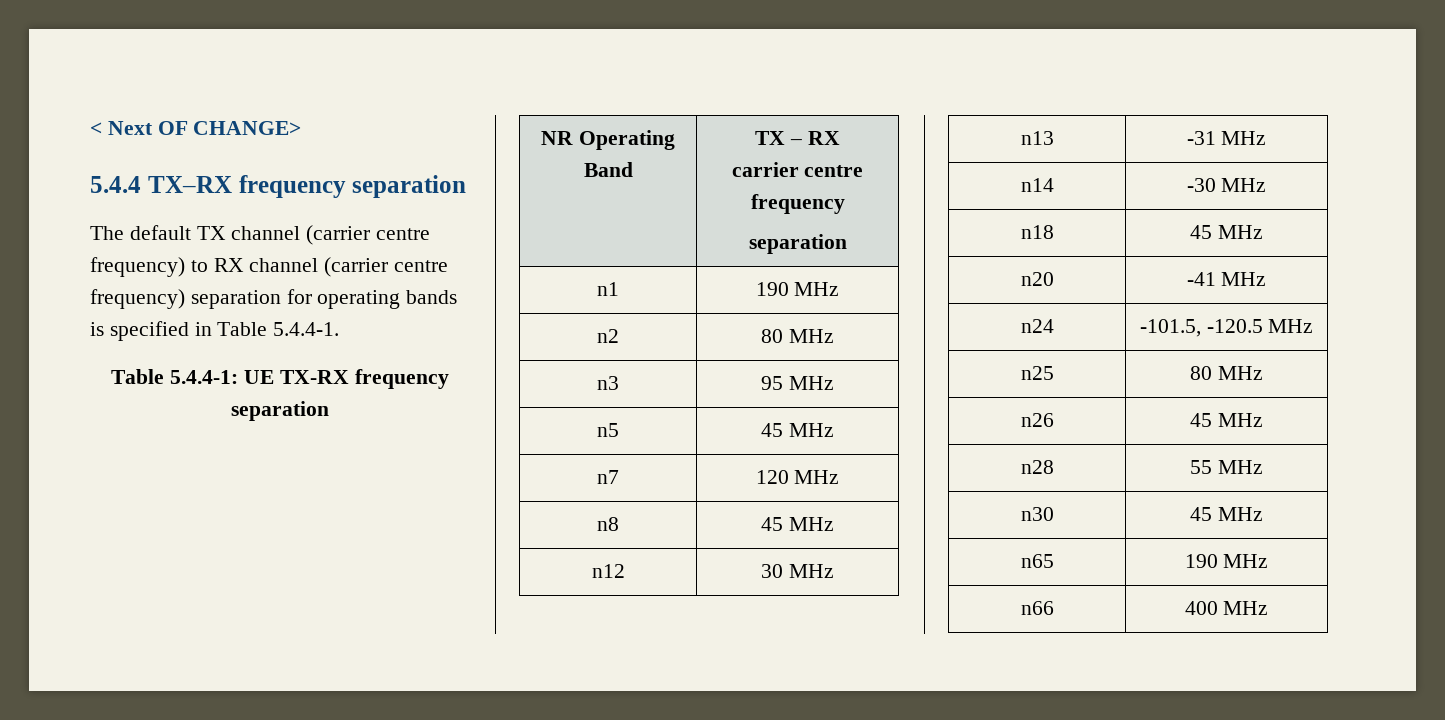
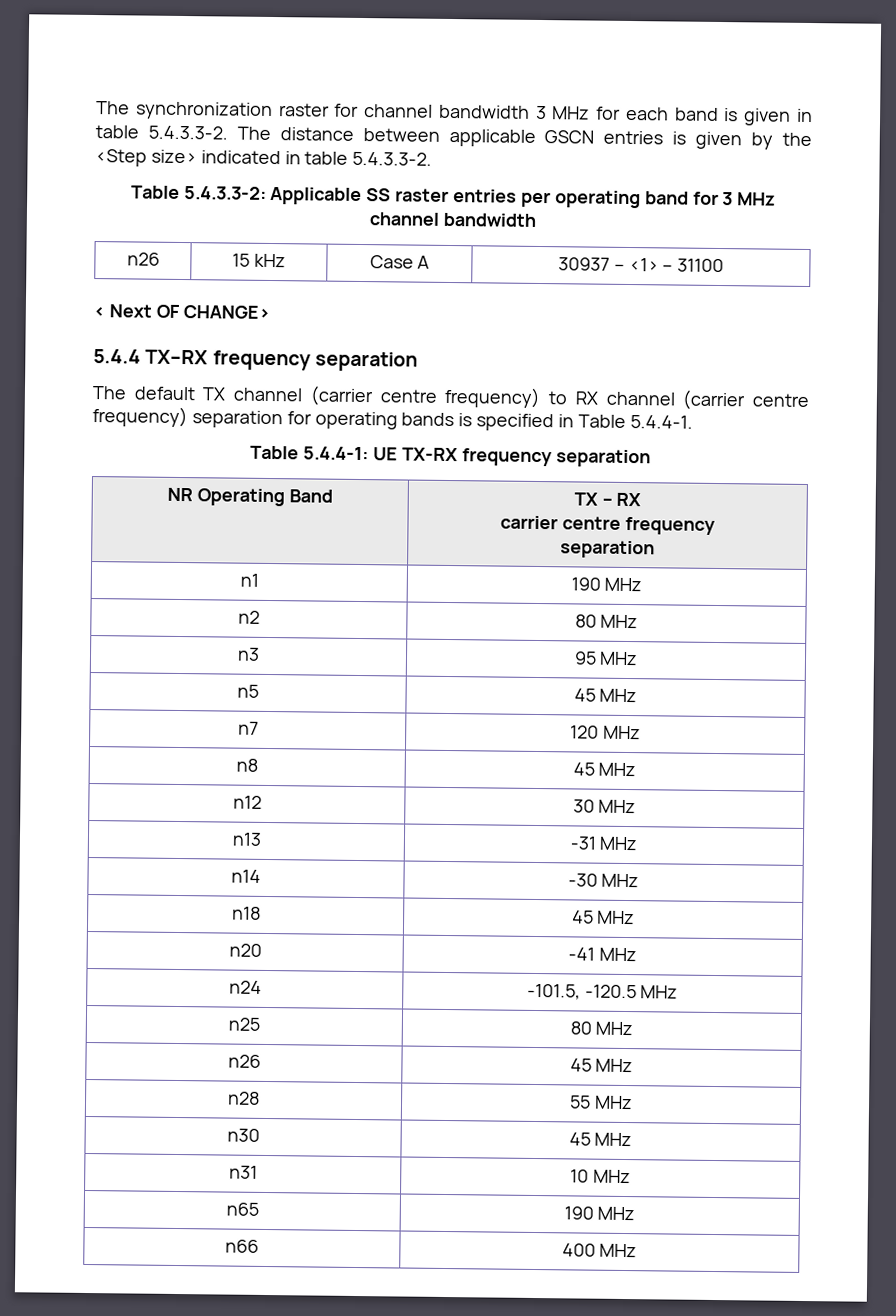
+ The synchronization raster for channel bandwidth 3 MHz for each band is given in table 5.4.3.3-2. The distance between applicable GSCN entries is given by the <Step size> indicated in table 5.4.3.3-2.
+ Table 5.4.3.3-2: Applicable SS raster entries per operating band for 3 MHz channel bandwidth
+ n26 | 15 kHz | Case A | 30937 – <1> – 31100
+ n31 | 10 MHz

